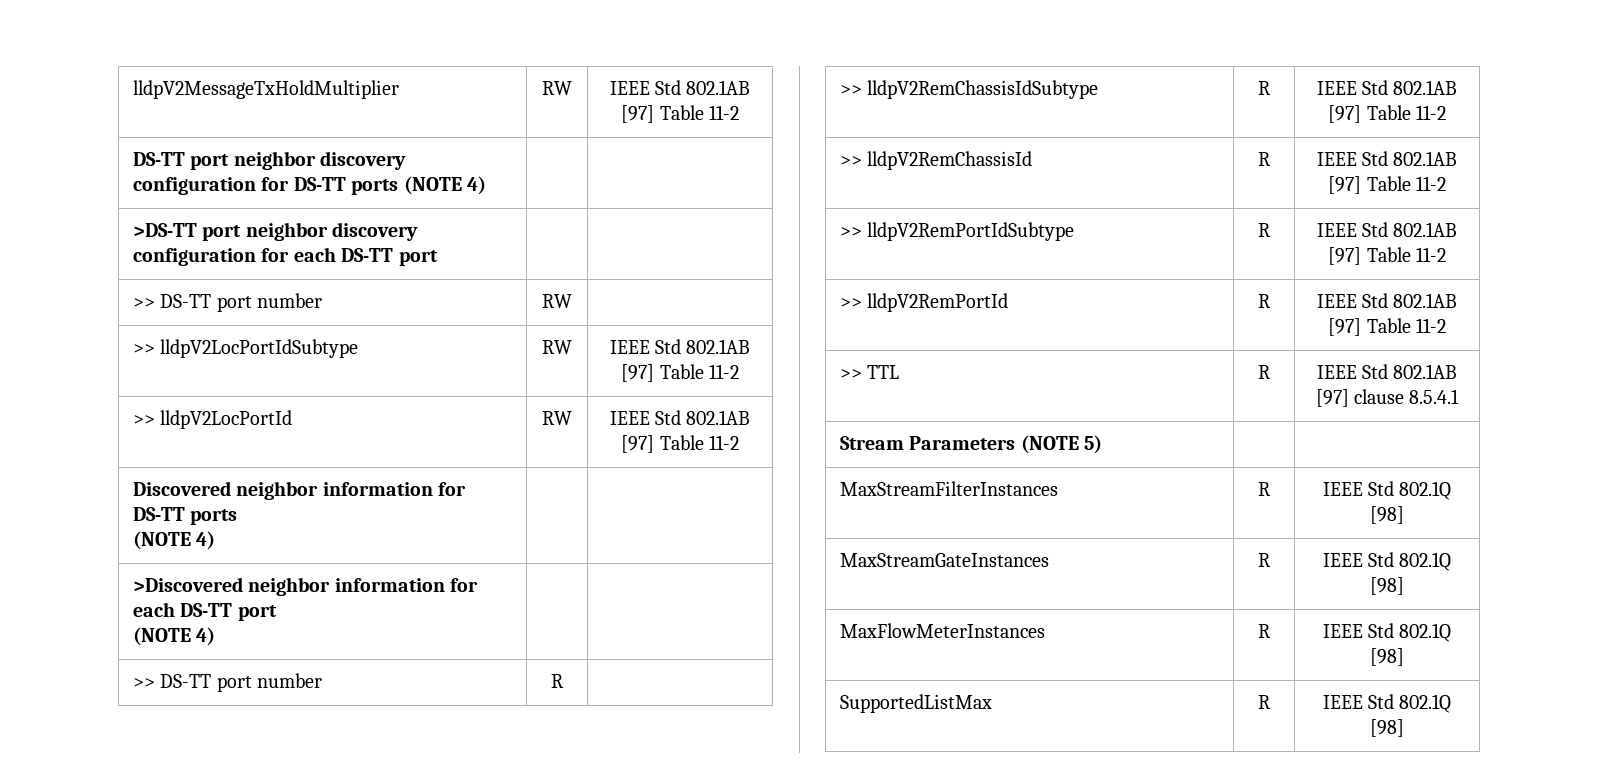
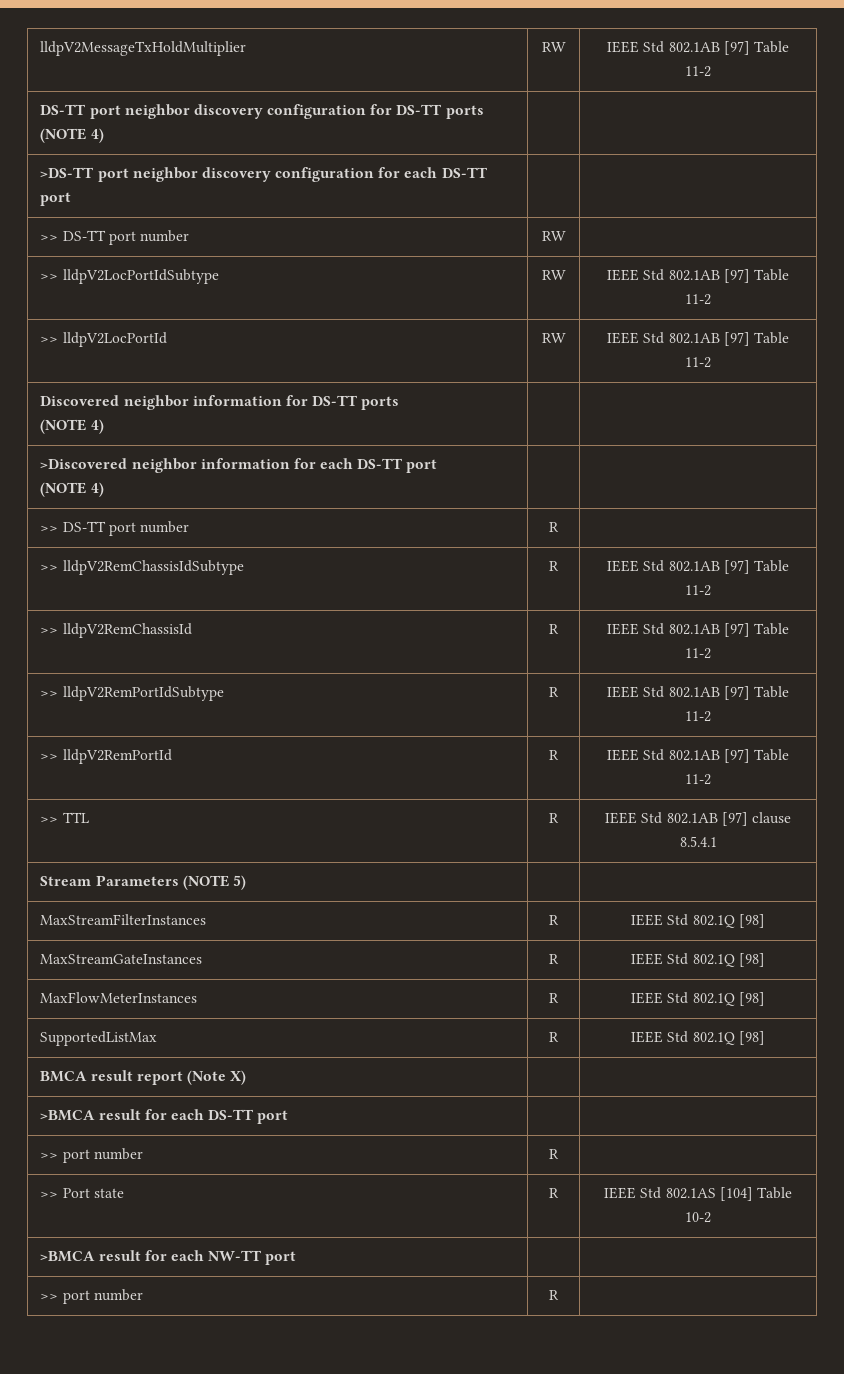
+ BMCA result report (Note X) | |
+ >BMCA result for each DS-TT port | |
+ >> port number | R |
+ >> Port state | R | IEEE Std 802.1AS [104] Table 10-2
+ >BMCA result for each NW-TT port | |
+ >> port number | R |

